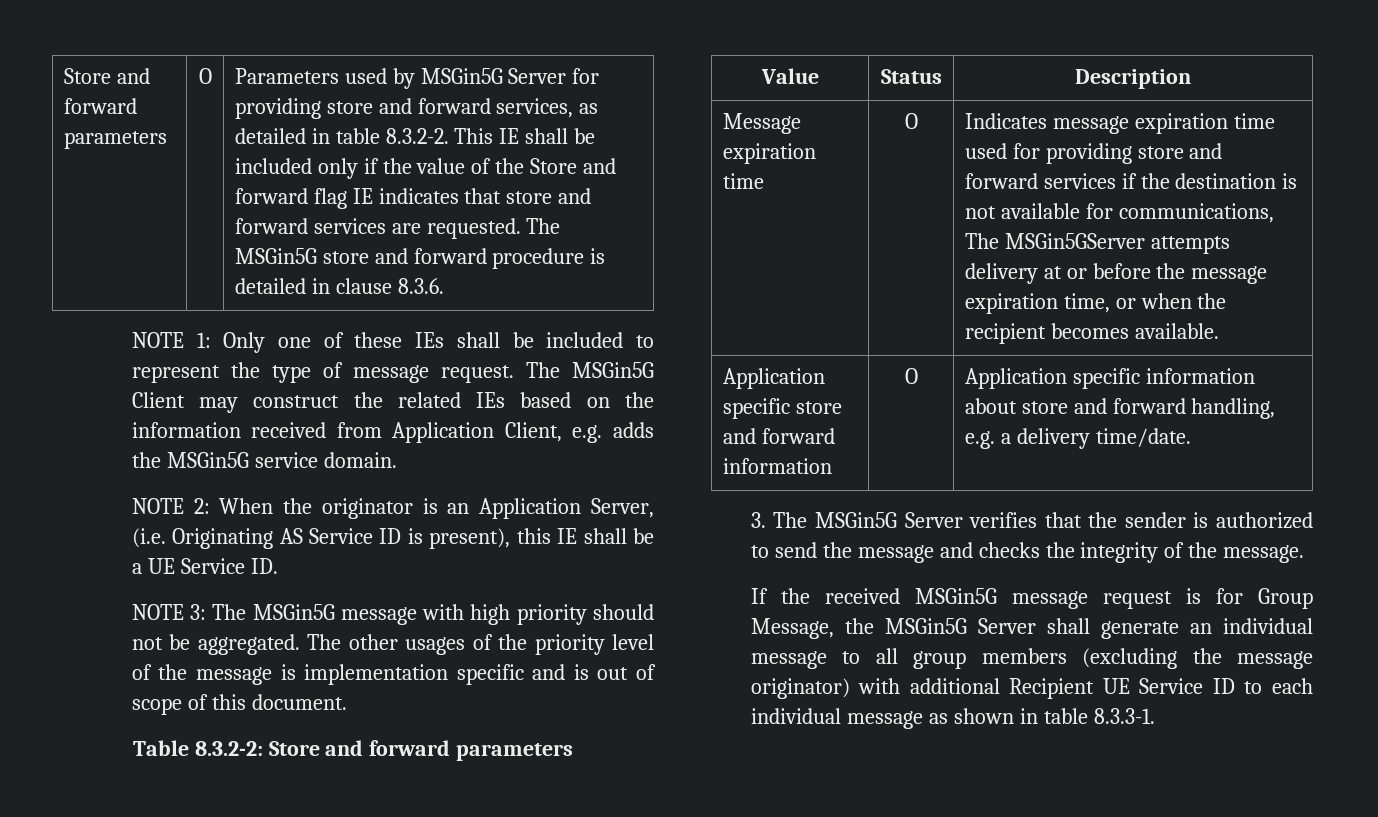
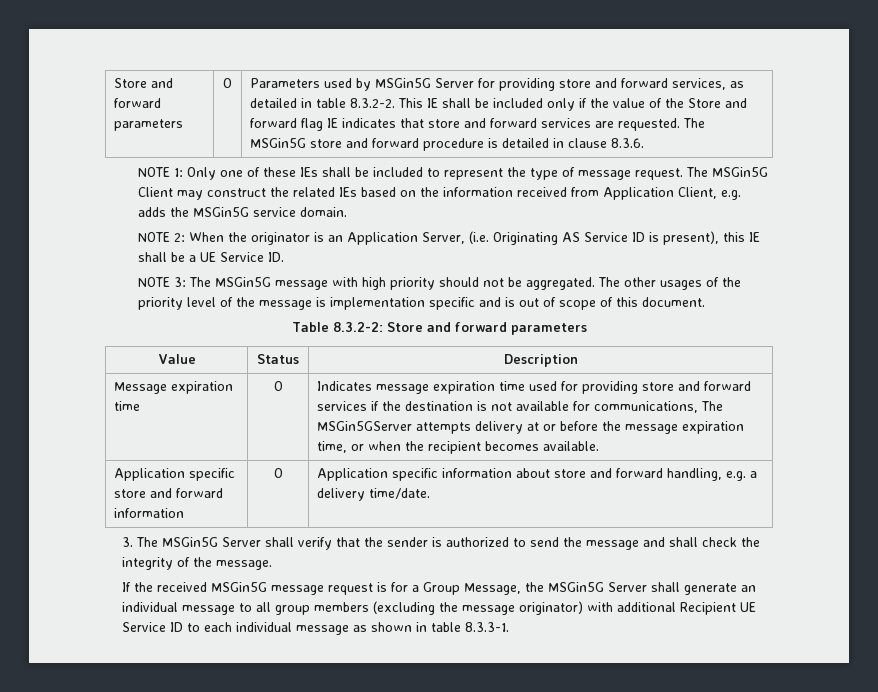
- 3. The MSGin5G Server verifies that the sender is authorized to send the message and checks the integrity of the message.
+ 3. The MSGin5G Server shall verify that the sender is authorized to send the message and shall check the integrity of the message.
- If the received MSGin5G message request is for Group Message, the MSGin5G Server shall generate an individual message to all group members (excluding the message originator) with additional Recipient UE Service ID to each individual message as shown in table 8.3.3-1.
+ If the received MSGin5G message request is for a Group Message, the MSGin5G Server shall generate an individual message to all group members (excluding the message originator) with additional Recipient UE Service ID to each individual message as shown in table 8.3.3-1.

